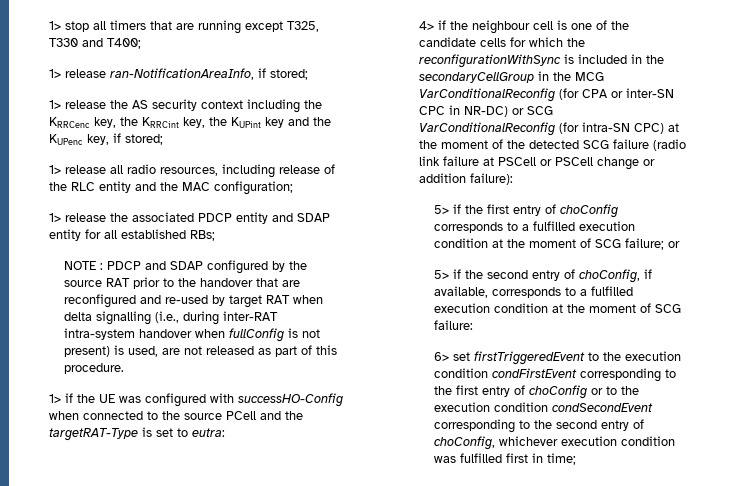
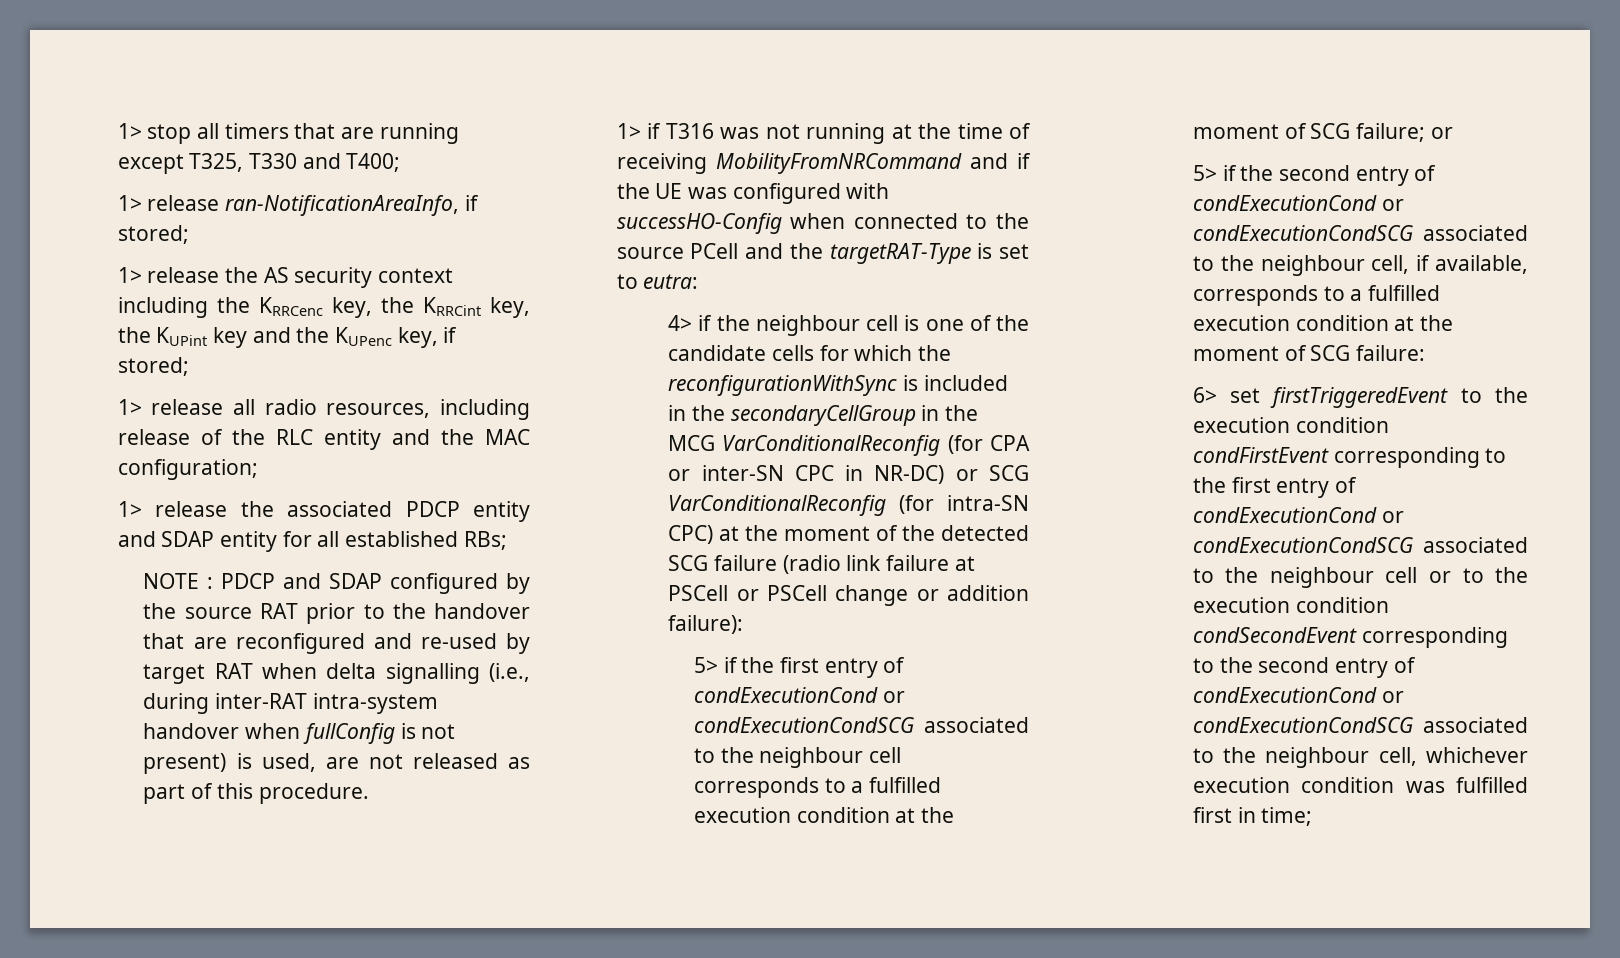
- 1> if the UE was configured with successHO-Config when connected to the source PCell and the targetRAT-Type is set to eutra:
+ 1> if T316 was not running at the time of receiving MobilityFromNRCommand and if the UE was configured with successHO-Config when connected to the source PCell and the targetRAT-Type is set to eutra:
- 5> if the first entry of choConfig corresponds to a fulfilled execution condition at the moment of SCG failure; or
+ 5> if the first entry of condExecutionCond or condExecutionCondSCG associated to the neighbour cell corresponds to a fulfilled execution condition at the moment of SCG failure; or
- 5> if the second entry of choConfig, if available, corresponds to a fulfilled execution condition at the moment of SCG failure:
+ 5> if the second entry of condExecutionCond or condExecutionCondSCG associated to the neighbour cell, if available, corresponds to a fulfilled execution condition at the moment of SCG failure:
- 6> set firstTriggeredEvent to the execution condition condFirstEvent corresponding to the first entry of choConfig or to the execution condition condSecondEvent corresponding to the second entry of choConfig, whichever execution condition was fulfilled first in time;
+ 6> set firstTriggeredEvent to the execution condition condFirstEvent corresponding to the first entry of condExecutionCond or condExecutionCondSCG associated to the neighbour cell or to the execution condition condSecondEvent corresponding to the second entry of condExecutionCond or condExecutionCondSCG associated to the neighbour cell, whichever execution condition was fulfilled first in time;

